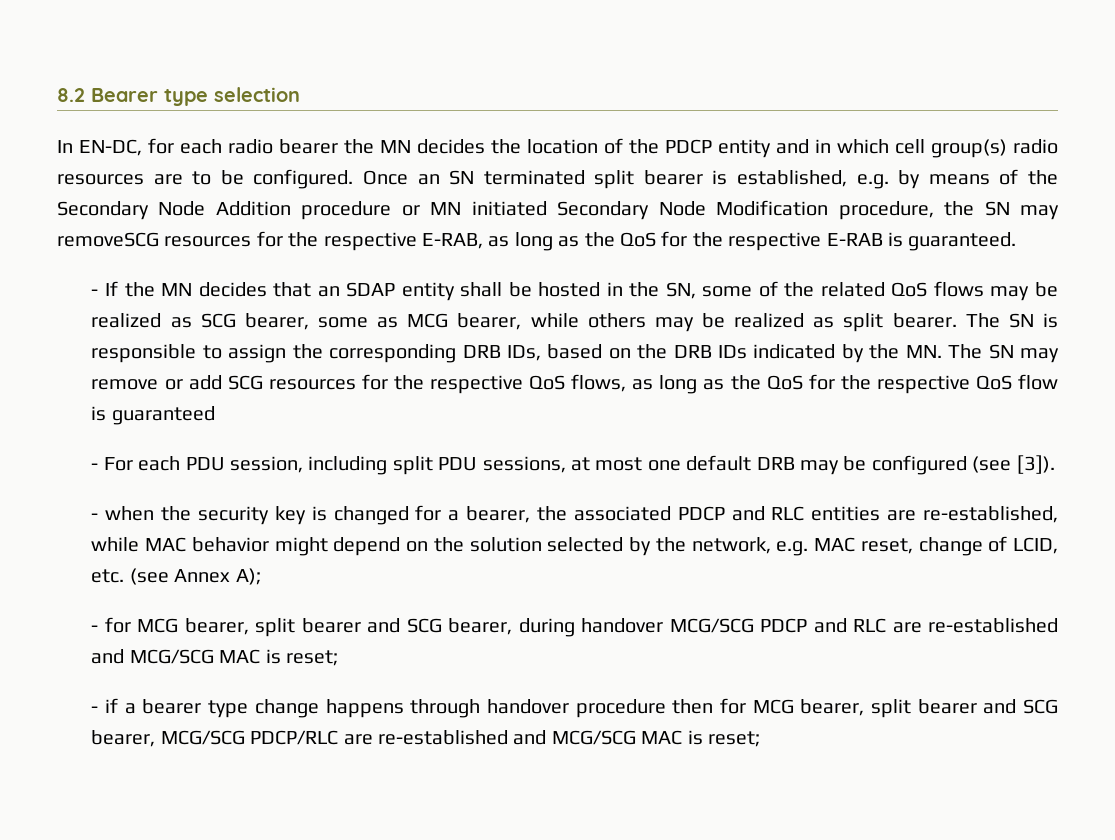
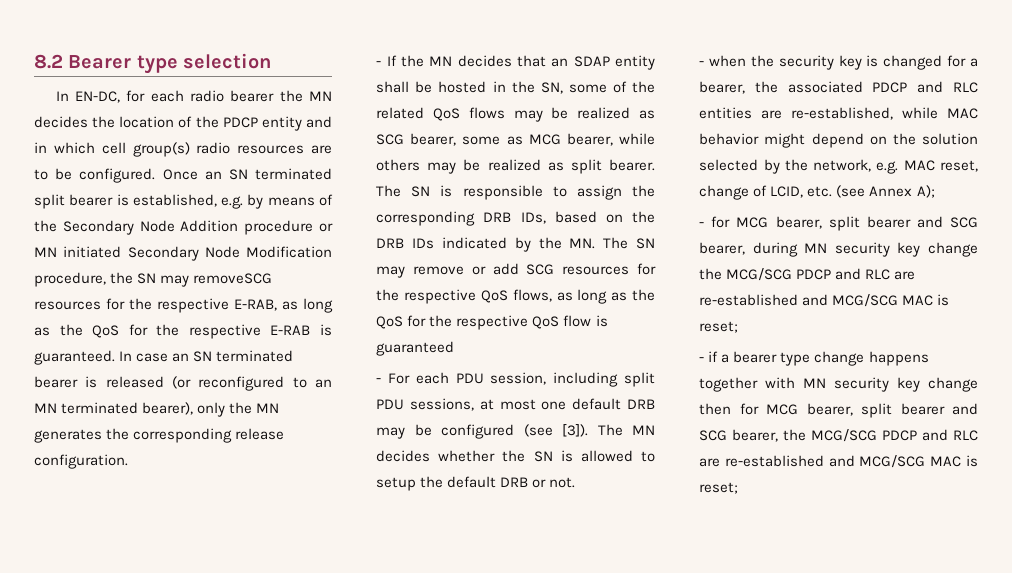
+ In case an SN terminated bearer is released (or reconfigured to an MN terminated bearer), only the MN generates the corresponding release configuration.
+ The MN decides whether the SN is allowed to setup the default DRB or not.
- - for MCG bearer, split bearer and SCG bearer, during handover MCG/SCG PDCP and RLC are re-established and MCG/SCG MAC is reset;
+ - for MCG bearer, split bearer and SCG bearer, during MN security key change the MCG/SCG PDCP and RLC are re-established and MCG/SCG MAC is reset;
- - if a bearer type change happens through handover procedure then for MCG bearer, split bearer and SCG bearer, MCG/SCG PDCP/RLC are re-established and MCG/SCG MAC is reset;
+ - if a bearer type change happens together with MN security key change then for MCG bearer, split bearer and SCG bearer, the MCG/SCG PDCP and RLC are re-established and MCG/SCG MAC is reset;

